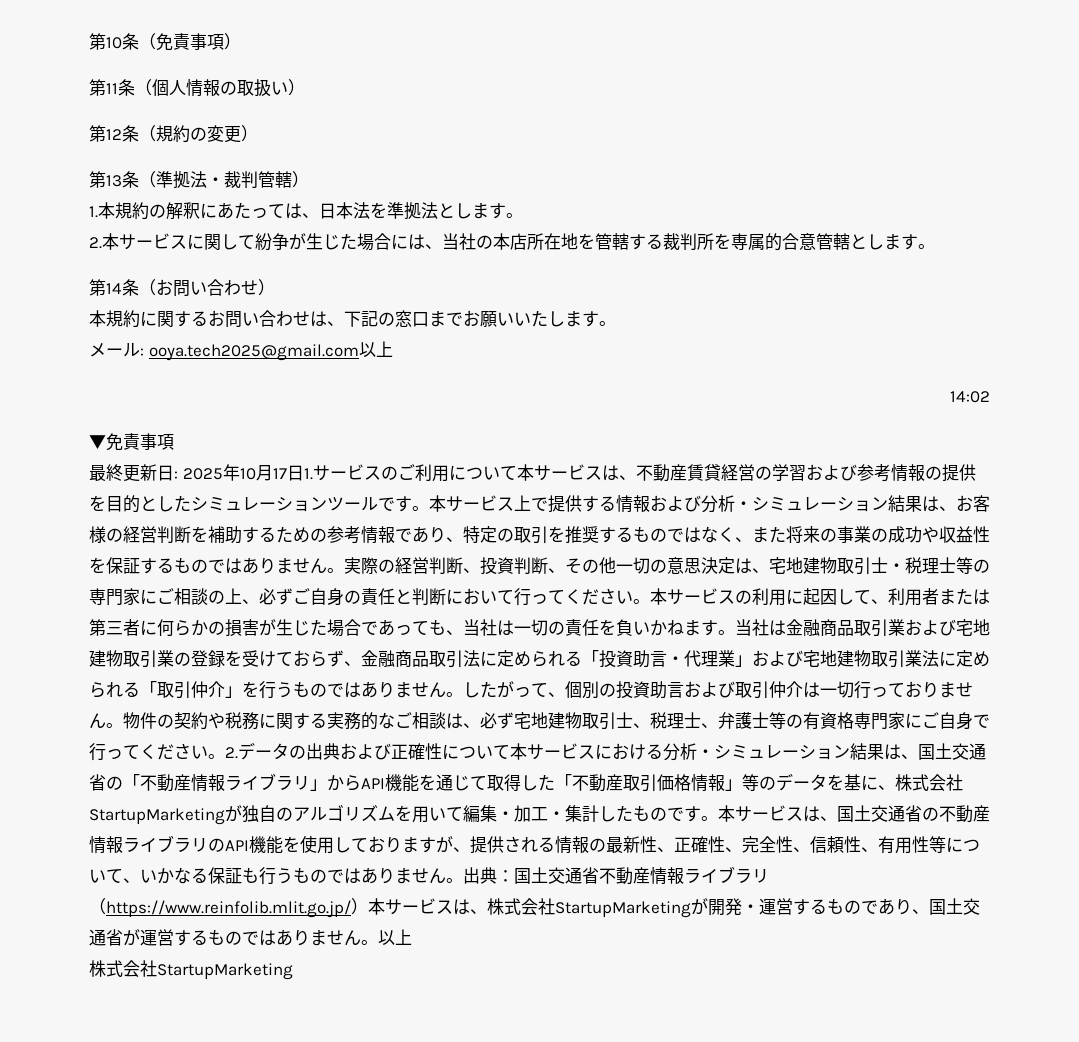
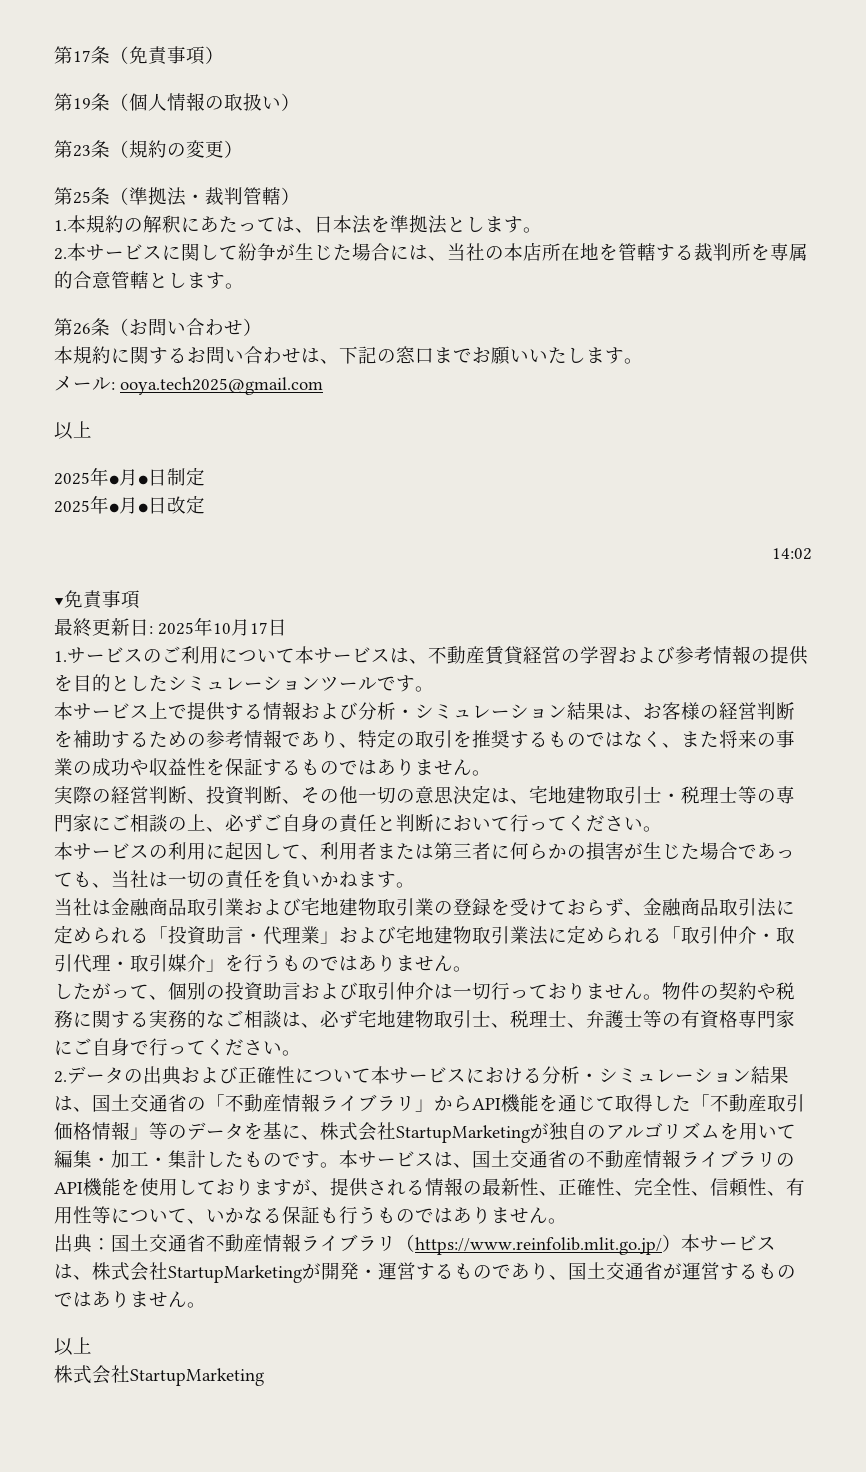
- 第10条（免責事項）
+ 第17条（免責事項）
- 第11条（個人情報の取扱い）
+ 第19条（個人情報の取扱い）
- 第12条（規約の変更）
+ 第23条（規約の変更）
- 第13条（準拠法・裁判管轄）
+ 第25条（準拠法・裁判管轄）
- 第14条（お問い合わせ）
+ 第26条（お問い合わせ）
- メール: ooya.tech2025@gmail.com以上
+ メール: ooya.tech2025@gmail.com
+ 以上
+ 2025年●月●日制定
+ 2025年●月●日改定
- 2025年10月17日1.サービスのご利用について本サービスは、不動産賃貸経営の学習および参考情報の提供を目的としたシミュレーションツールです。本サービス上で提供する情報および分析・シミュレーション結果は、お客様の経営判断を補助するための参考情報であり、特定の取引を推奨するものではなく、また将来の事業の成功や収益性を保証するものではありません。実際の経営判断、投資判断、その他一切の意思決定は、宅地建物取引士・税理士等の専門家にご相談の上、必ずご自身の責任と判断において行ってください。本サービスの利用に起因して、利用者または第三者に何らかの損害が生じた場合であっても、当社は一切の責任を負いかねます。当社は金融商品取引業および宅地建物取引業の登録を受けておらず、金融商品取引法に定められる「投資助言・代理業」および宅地建物取引業法に定められる「取引仲介」を行うものではありません。したがって、個別の投資助言および取引仲介は一切行っておりません。
+ 2025年10月17日
+ 1.サービスのご利用について本サービスは、不動産賃貸経営の学習および参考情報の提供を目的としたシミュレーションツールです。
+ 本サービス上で提供する情報および分析・シミュレーション結果は、お客様の経営判断を補助するための参考情報であり、特定の取引を推奨するものではなく、また将来の事業の成功や収益性を保証するものではありません。
+ 実際の経営判断、投資判断、その他一切の意思決定は、宅地建物取引士・税理士等の専門家にご相談の上、必ずご自身の責任と判断において行ってください。
+ 本サービスの利用に起因して、利用者または第三者に何らかの損害が生じた場合であっても、当社は一切の責任を負いかねます。
+ 当社は金融商品取引業および宅地建物取引業の登録を受けておらず、金融商品取引法に定められる「投資助言・代理業」および宅地建物取引業法に定められる「取引仲介・取引代理・取引媒介」を行うものではありません。
+ したがって、個別の投資助言および取引仲介は一切行っておりません。
- 物件の契約や税務に関する実務的なご相談は、必ず宅地建物取引士、税理士、弁護士等の有資格専門家にご自身で行ってください。2.データの出典および正確性について本サービスにおける分析・シミュレーション結果は、国土交通省の「不動産情報ライブラリ」からAPI機能を通じて取得した「不動産取引価格情報」等のデータを基に、株式会社StartupMarketingが独自のアルゴリズムを用いて編集・加工・集計したものです。
+ 物件の契約や税務に関する実務的なご相談は、必ず宅地建物取引士、税理士、弁護士等の有資格専門家にご自身で行ってください。
+ 2.データの出典および正確性について本サービスにおける分析・シミュレーション結果は、国土交通省の「不動産情報ライブラリ」からAPI機能を通じて取得した「不動産取引価格情報」等のデータを基に、株式会社StartupMarketingが独自のアルゴリズムを用いて編集・加工・集計したものです。
- 本サービスは、国土交通省の不動産情報ライブラリのAPI機能を使用しておりますが、提供される情報の最新性、正確性、完全性、信頼性、有用性等について、いかなる保証も行うものではありません。出典：
+ 本サービスは、国土交通省の不動産情報ライブラリのAPI機能を使用しておりますが、提供される情報の最新性、正確性、完全性、信頼性、有用性等について、いかなる保証も行うものではありません。
+ 出典：
- 国土交通省不動産情報ライブラリ（https://www.reinfolib.mlit.go.jp/）本サービスは、株式会社StartupMarketingが開発・運営するものであり、国土交通省が運営するものではありません。以上
+ 国土交通省不動産情報ライブラリ（https://www.reinfolib.mlit.go.jp/）本サービスは、株式会社StartupMarketingが開発・運営するものであり、国土交通省が運営するものではありません。
+ 以上

